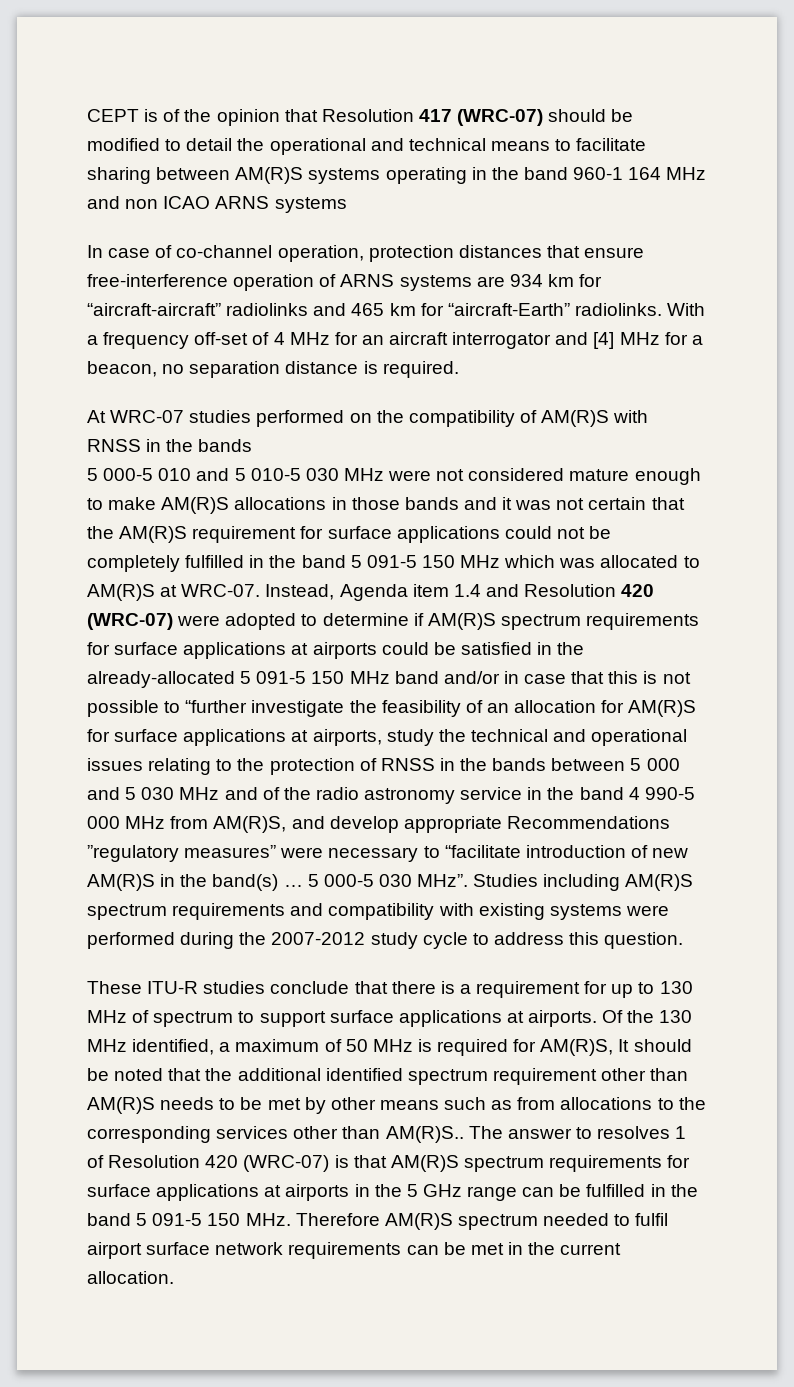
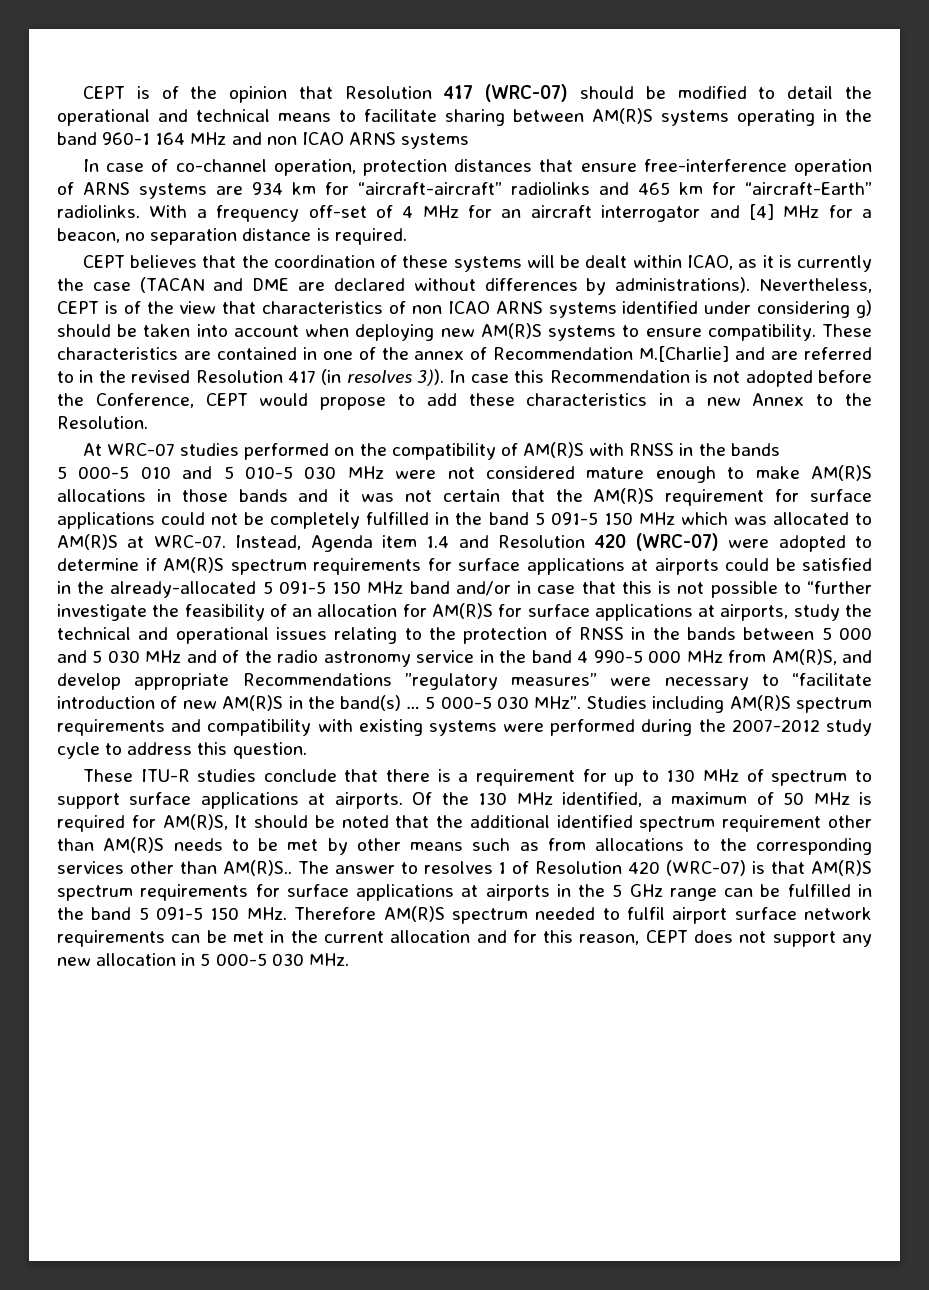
+ CEPT believes that the coordination of these systems will be dealt within ICAO, as it is currently the case (TACAN and DME are declared without differences by administrations). Nevertheless, CEPT is of the view that characteristics of non ICAO ARNS systems identified under considering g) should be taken into account when deploying new AM(R)S systems to ensure compatibility. These characteristics are contained in one of the annex of Recommendation M.[Charlie] and are referred to in the revised Resolution 417 (in resolves 3)). In case this Recommendation is not adopted before the Conference, CEPT would propose to add these characteristics in a new Annex to the Resolution.
- The answer to resolves 1 of Resolution 420 (WRC-07) is that AM(R)S spectrum requirements for surface applications at airports in the 5 GHz range can be fulfilled in the band 5 091-5 150 MHz. Therefore AM(R)S spectrum needed to fulfil airport surface network requirements can be met in the current allocation.
+ The answer to resolves 1 of Resolution 420 (WRC-07) is that AM(R)S spectrum requirements for surface applications at airports in the 5 GHz range can be fulfilled in the band 5 091-5 150 MHz. Therefore AM(R)S spectrum needed to fulfil airport surface network requirements can be met in the current allocation and for this reason, CEPT does not support any new allocation in 5 000-5 030 MHz.

